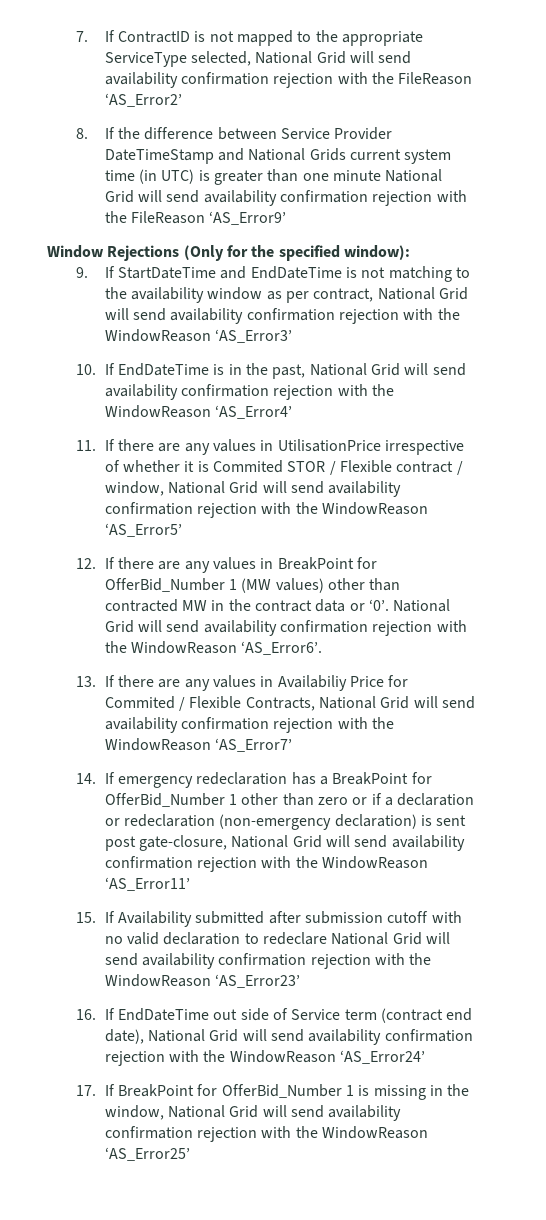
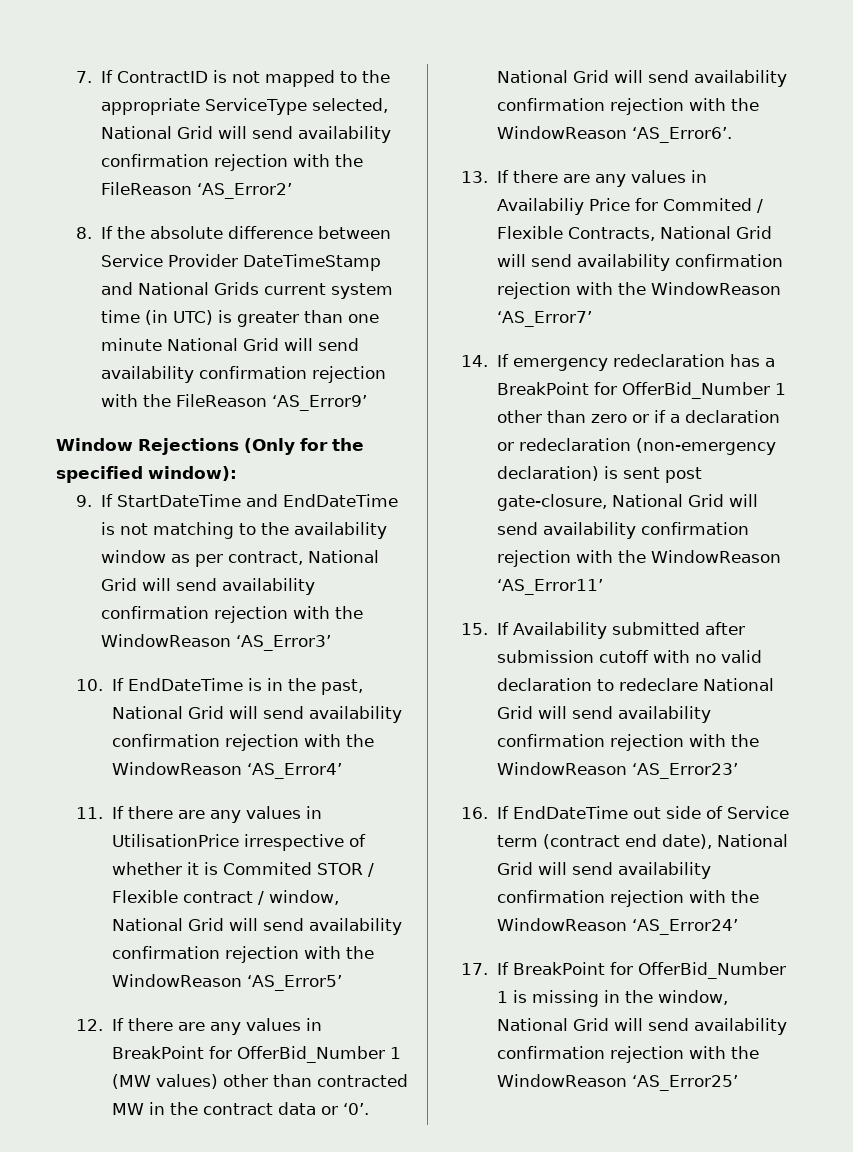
- 8. If the difference between Service Provider DateTimeStamp and National Grids current system time (in UTC) is greater than one minute National Grid will send availability confirmation rejection with the FileReason ‘AS_Error9’
+ 8. If the absolute difference between Service Provider DateTimeStamp and National Grids current system time (in UTC) is greater than one minute National Grid will send availability confirmation rejection with the FileReason ‘AS_Error9’

